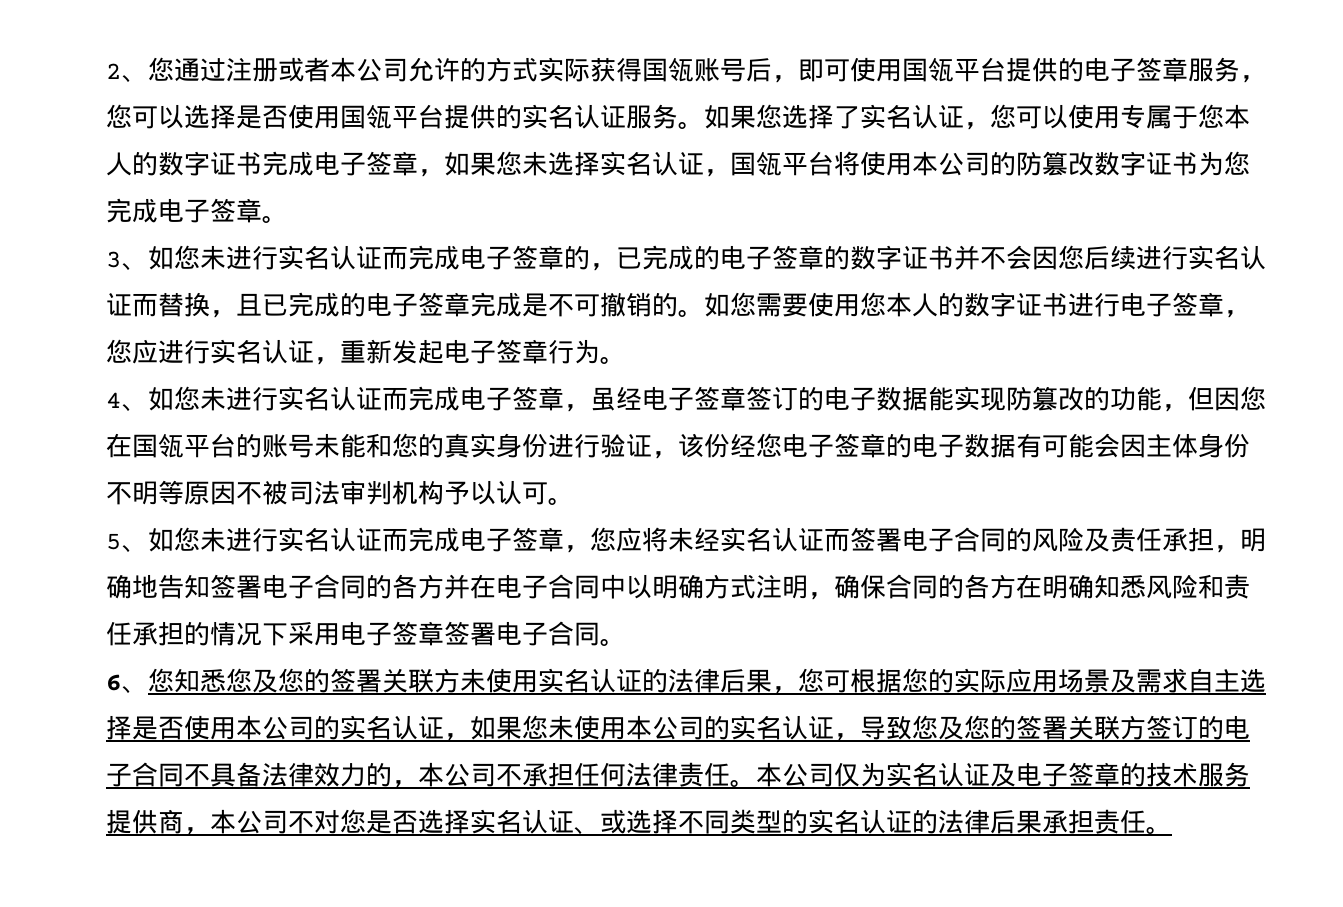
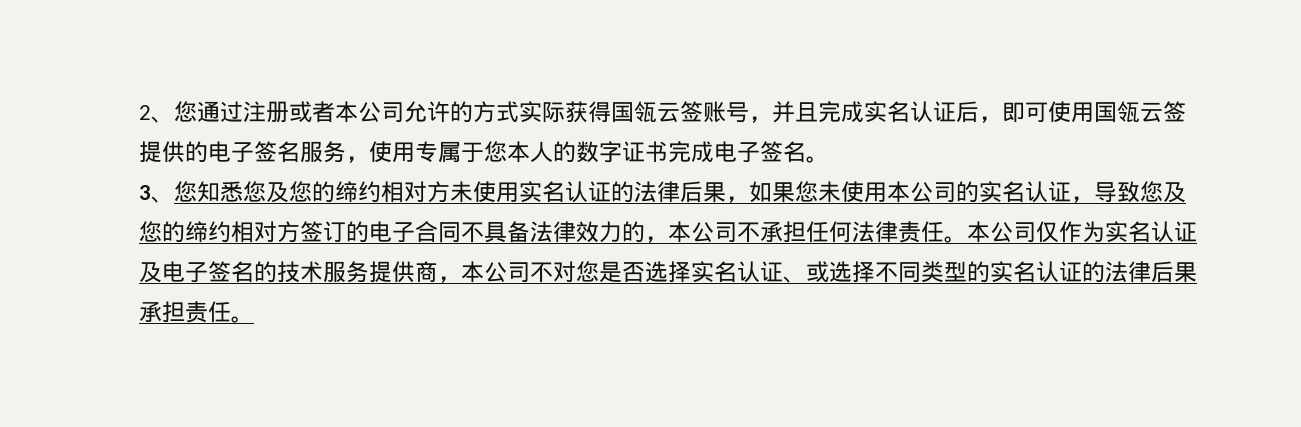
- 2、您通过注册或者本公司允许的方式实际获得国瓴账号后，即可使用国瓴平台提供的电子签章服务，您可以选择是否使用国瓴平台提供的实名认证服务。如果您选择了实名认证，您可以使用专属于您本人的数字证书完成电子签章，如果您未选择实名认证，国瓴平台将使用本公司的防篡改数字证书为您完成电子签章。
- 3、如您未进行实名认证而完成电子签章的，已完成的电子签章的数字证书并不会因您后续进行实名认证而替换，且已完成的电子签章完成是不可撤销的。如您需要使用您本人的数字证书进行电子签章，您应进行实名认证，重新发起电子签章行为。
- 4、如您未进行实名认证而完成电子签章，虽经电子签章签订的电子数据能实现防篡改的功能，但因您在国瓴平台的账号未能和您的真实身份进行验证，该份经您电子签章的电子数据有可能会因主体身份不明等原因不被司法审判机构予以认可。
- 5、如您未进行实名认证而完成电子签章，您应将未经实名认证而签署电子合同的风险及责任承担，明确地告知签署电子合同的各方并在电子合同中以明确方式注明，确保合同的各方在明确知悉风险和责任承担的情况下采用电子签章签署电子合同。
- 6、您知悉您及您的签署关联方未使用实名认证的法律后果，您可根据您的实际应用场景及需求自主选择是否使用本公司的实名认证，如果您未使用本公司的实名认证，导致您及您的签署关联方签订的电子合同不具备法律效力的，本公司不承担任何法律责任。
+ 2、您通过注册或者本公司允许的方式实际获得国瓴云签账号，并且完成实名认证后，即可使用国瓴云签提供的电子签名服务，使用专属于您本人的数字证书完成电子签名。
+ 3、您知悉您及您的缔约相对方未使用实名认证的法律后果，如果您未使用本公司的实名认证，导致您及您的缔约相对方签订的电子合同不具备法律效力的，本公司不承担任何法律责任。
- 本公司仅为实名认证及电子签章的技术服务提供商，本公司不对您是否选择实名认证、或选择不同类型的实名认证的法律后果承担责任。
+ 本公司仅作为实名认证及电子签名的技术服务提供商，本公司不对您是否选择实名认证、或选择不同类型的实名认证的法律后果承担责任。

